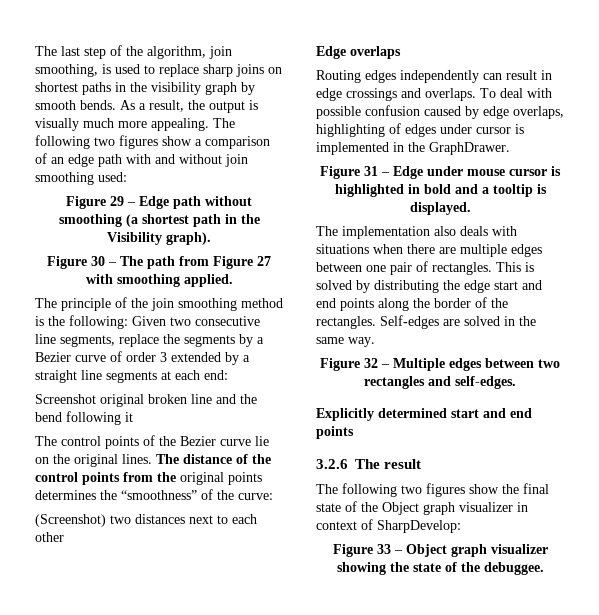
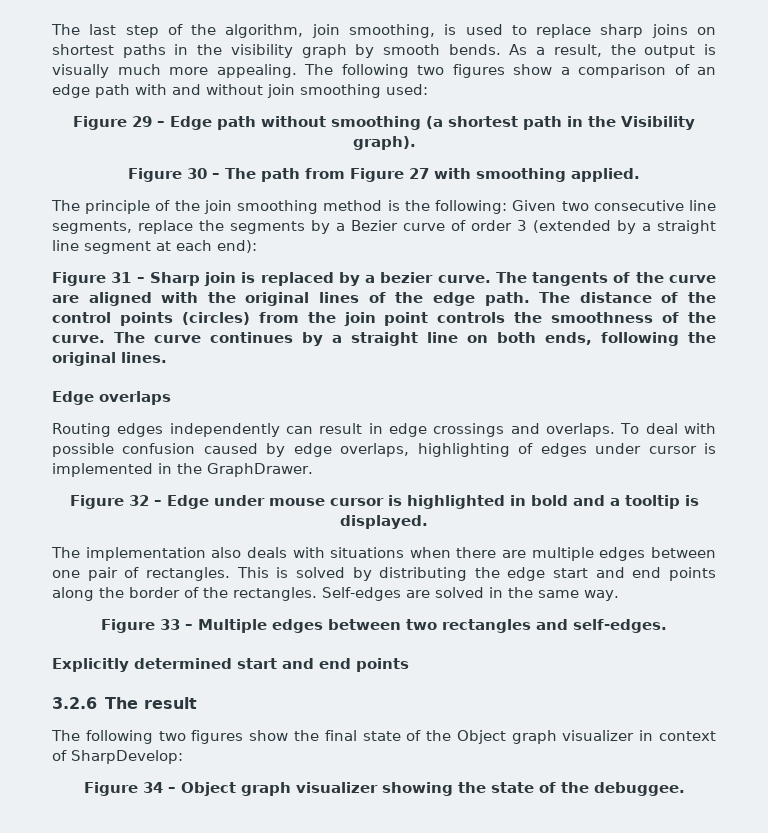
- The principle of the join smoothing method is the following: Given two consecutive line segments, replace the segments by a Bezier curve of order 3 extended by a straight line segments at each end:
- Screenshot original broken line and the bend following it
- The control points of the Bezier curve lie on the original lines.
+ The principle of the join smoothing method is the following: Given two consecutive line segments, replace the segments by a Bezier curve of order 3 (extended by a straight line segment at each end):
+ Figure 31 – Sharp join is replaced by a bezier curve. The tangents of the curve are aligned with the original lines of the edge path.
- The distance of the control points from the original points determines the “smoothness” of the curve:
- (Screenshot) two distances next to each other
+ The distance of the control points (circles) from the join point controls the smoothness of the curve. The curve continues by a straight line on both ends, following the original lines.
- Figure 31 – Edge under mouse cursor is highlighted in bold and a tooltip is displayed.
+ Figure 32 – Edge under mouse cursor is highlighted in bold and a tooltip is displayed.
- Figure 32 – Multiple edges between two rectangles and self-edges.
+ Figure 33 – Multiple edges between two rectangles and self-edges.
- Figure 33 – Object graph visualizer showing the state of the debuggee.
+ Figure 34 – Object graph visualizer showing the state of the debuggee.

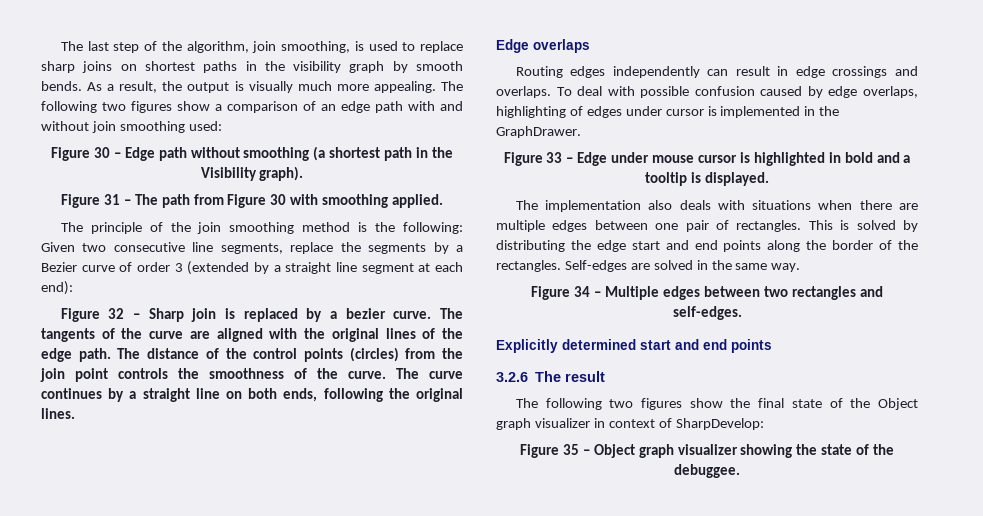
- Figure 29 – Edge path without smoothing (a shortest path in the Visibility graph).
+ Figure 30 – Edge path without smoothing (a shortest path in the Visibility graph).
- Figure 30 – The path from Figure 27 with smoothing applied.
+ Figure 31 – The path from Figure 30 with smoothing applied.
- Figure 31 – Sharp join is replaced by a bezier curve.
+ Figure 32 – Sharp join is replaced by a bezier curve.
- Figure 32 – Edge under mouse cursor is highlighted in bold and a tooltip is displayed.
+ Figure 33 – Edge under mouse cursor is highlighted in bold and a tooltip is displayed.
- Figure 33 – Multiple edges between two rectangles and self-edges.
+ Figure 34 – Multiple edges between two rectangles and self-edges.
- Figure 34 – Object graph visualizer showing the state of the debuggee.
+ Figure 35 – Object graph visualizer showing the state of the debuggee.

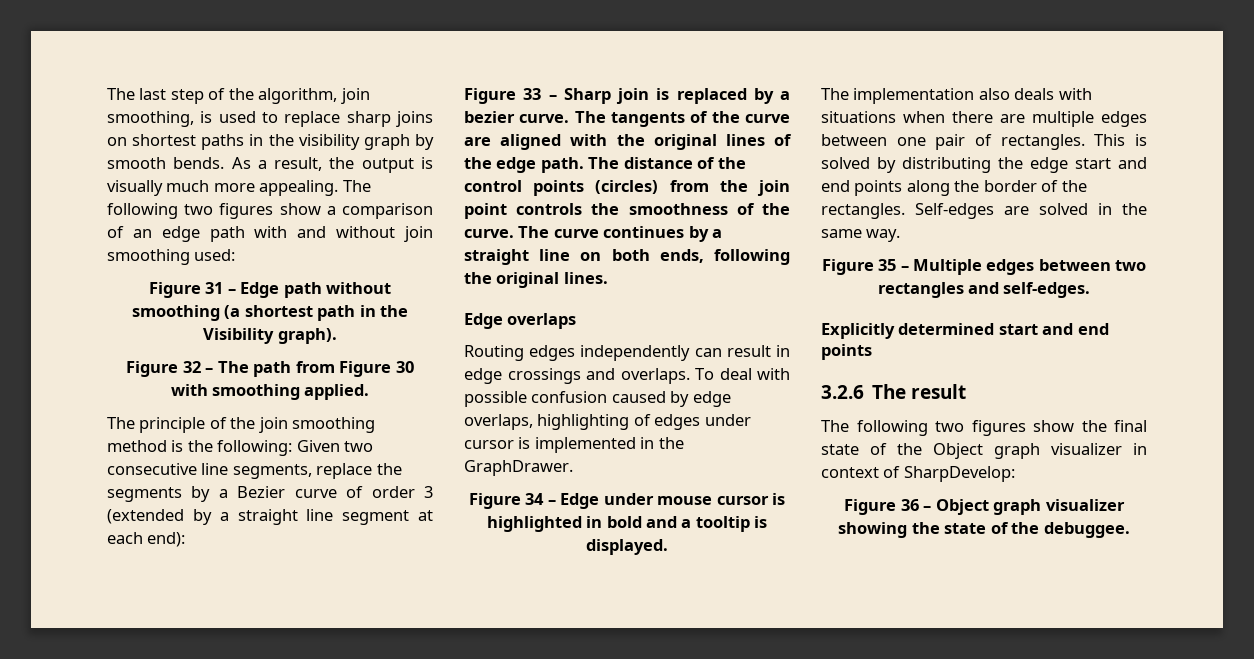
- Figure 30 – Edge path without smoothing (a shortest path in the Visibility graph).
+ Figure 31 – Edge path without smoothing (a shortest path in the Visibility graph).
- Figure 31 – The path from Figure 30 with smoothing applied.
+ Figure 32 – The path from Figure 30 with smoothing applied.
- Figure 32 – Sharp join is replaced by a bezier curve.
+ Figure 33 – Sharp join is replaced by a bezier curve.
- Figure 33 – Edge under mouse cursor is highlighted in bold and a tooltip is displayed.
+ Figure 34 – Edge under mouse cursor is highlighted in bold and a tooltip is displayed.
- Figure 34 – Multiple edges between two rectangles and self-edges.
+ Figure 35 – Multiple edges between two rectangles and self-edges.
- Figure 35 – Object graph visualizer showing the state of the debuggee.
+ Figure 36 – Object graph visualizer showing the state of the debuggee.

